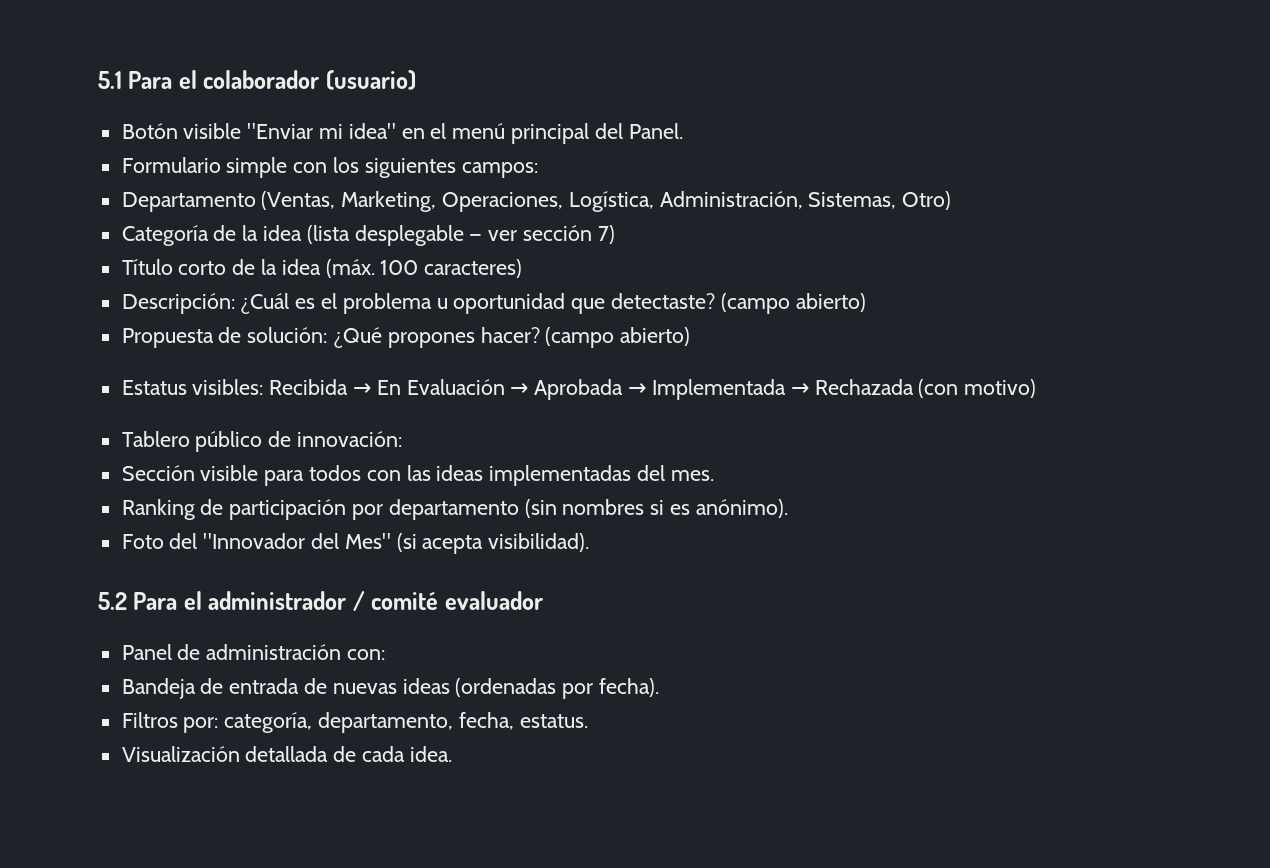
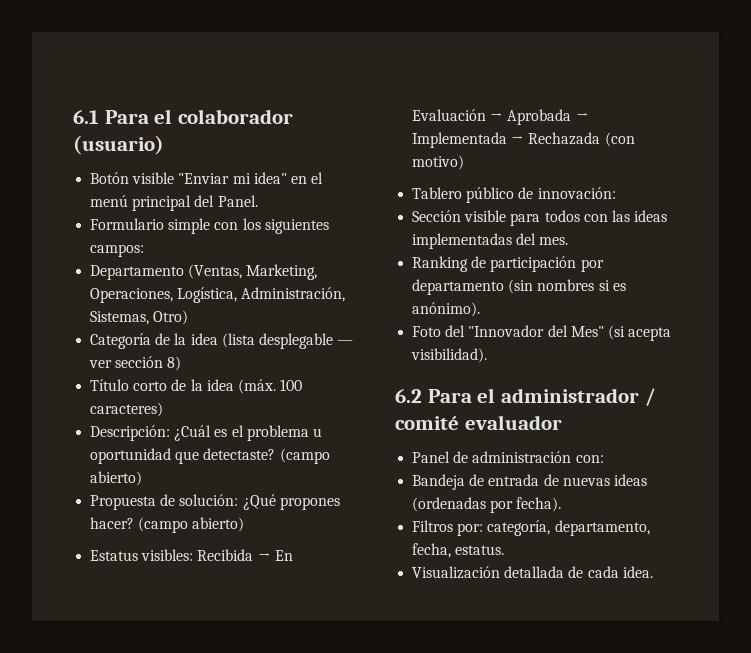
- 5.1 Para el colaborador (usuario)
+ 6.1 Para el colaborador (usuario)
- Categoría de la idea (lista desplegable — ver sección 7)
+ Categoría de la idea (lista desplegable — ver sección 8)
- 5.2 Para el administrador / comité evaluador
+ 6.2 Para el administrador / comité evaluador

